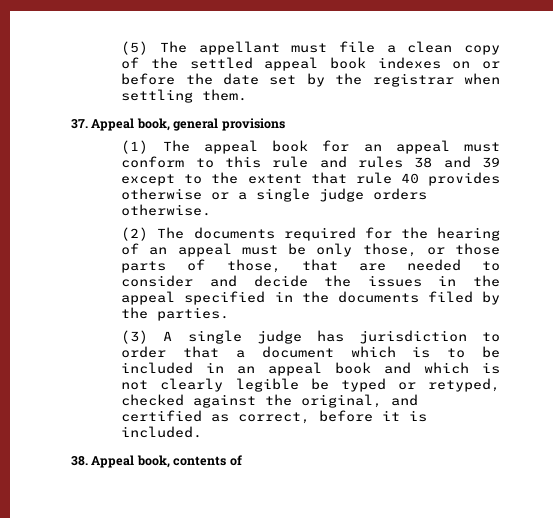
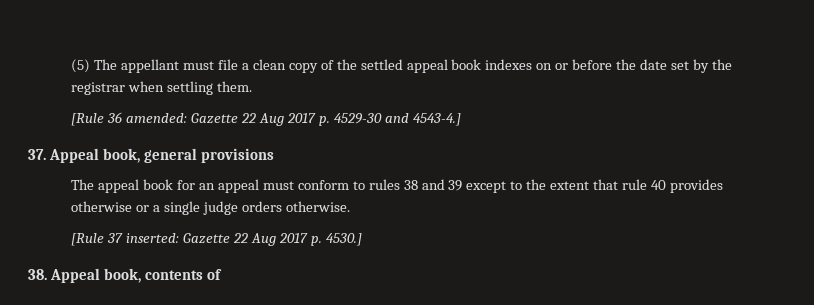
+ [Rule 36 amended: Gazette 22 Aug 2017 p. 4529-30 and 4543-4.]
- (1) The appeal book for an appeal must conform to this rule and rules 38 and 39 except to the extent that rule 40 provides otherwise or a single judge orders otherwise.
+ The appeal book for an appeal must conform to rules 38 and 39 except to the extent that rule 40 provides otherwise or a single judge orders otherwise.
- (2) The documents required for the hearing of an appeal must be only those, or those parts of those, that are needed to consider and decide the issues in the appeal specified in the documents filed by the parties.
- (3) A single judge has jurisdiction to order that a document which is to be included in an appeal book and which is not clearly legible be typed or retyped, checked against the original, and certified as correct, before it is included.
+ [Rule 37 inserted: Gazette 22 Aug 2017 p. 4530.]

